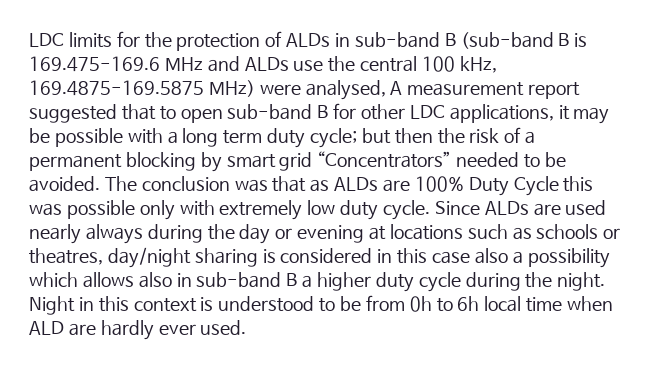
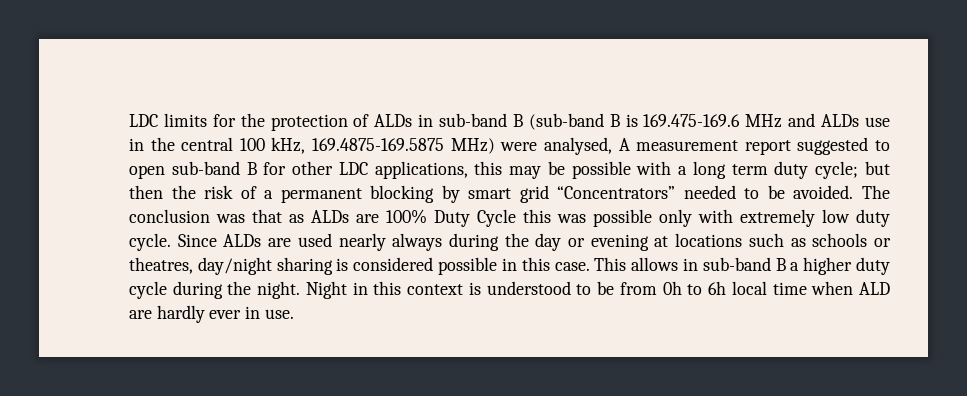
- LDC limits for the protection of ALDs in sub-band B (sub-band B is 169.475-169.6 MHz and ALDs use the central 100 kHz, 169.4875-169.5875 MHz) were analysed, A measurement report suggested that to open sub-band B for other LDC applications, it may be possible with a long term duty cycle;
+ LDC limits for the protection of ALDs in sub-band B (sub-band B is 169.475-169.6 MHz and ALDs use in the central 100 kHz, 169.4875-169.5875 MHz) were analysed, A measurement report suggested to open sub-band B for other LDC applications, this may be possible with a long term duty cycle;
- Since ALDs are used nearly always during the day or evening at locations such as schools or theatres, day/night sharing is considered in this case also a possibility which allows also in sub-band B a higher duty cycle during the night.
+ Since ALDs are used nearly always during the day or evening at locations such as schools or theatres, day/night sharing is considered possible in this case. This allows in sub-band B a higher duty cycle during the night.
- Night in this context is understood to be from 0h to 6h local time when ALD are hardly ever used.
+ Night in this context is understood to be from 0h to 6h local time when ALD are hardly ever in use.

